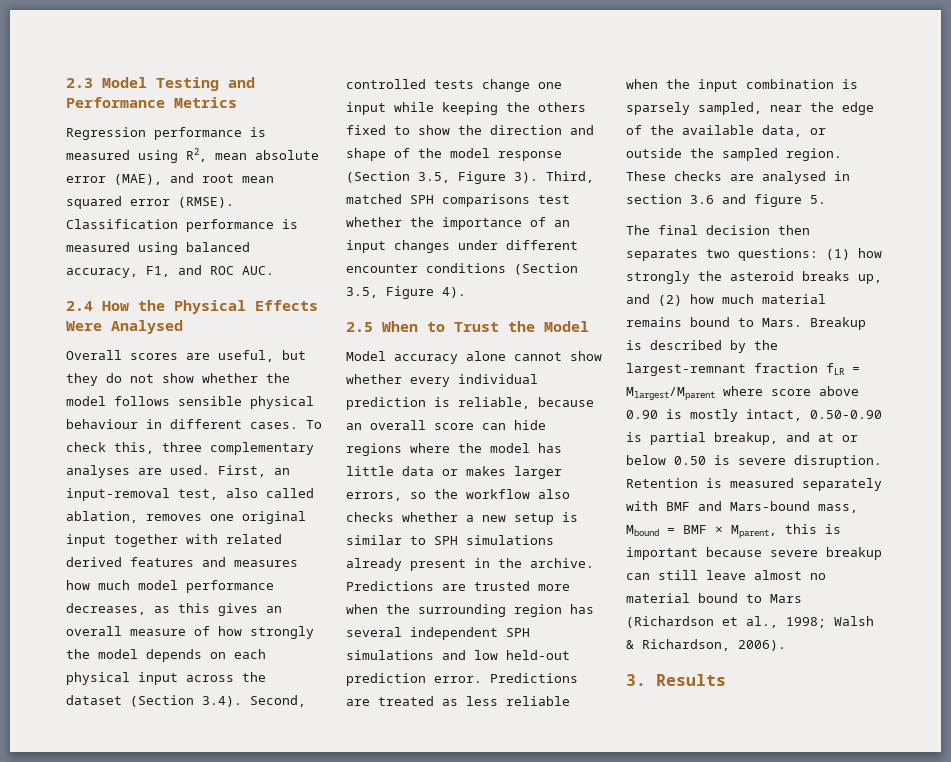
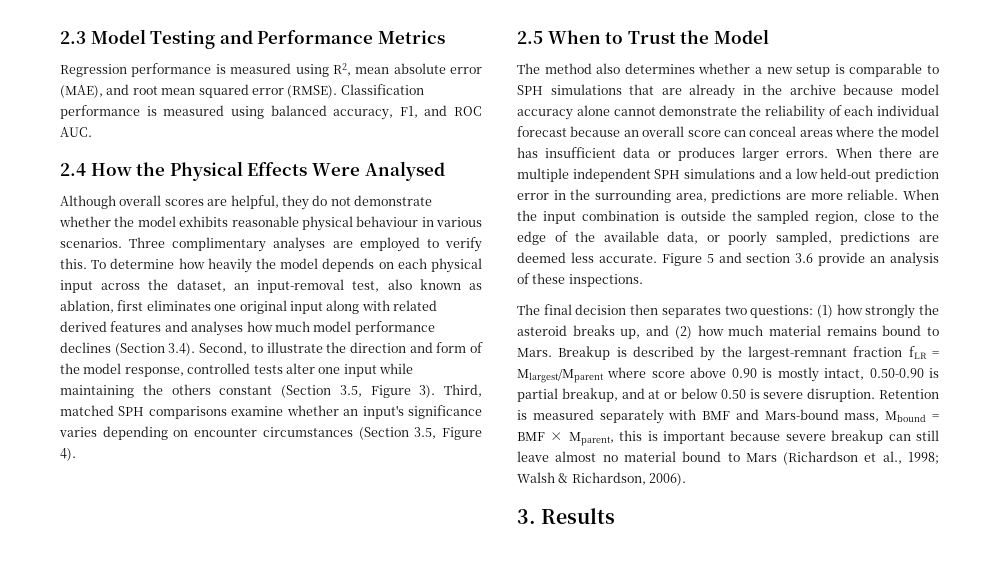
- Overall scores are useful, but they do not show whether the model follows sensible physical behaviour in different cases. To check this, three complementary analyses are used. First, an input-removal test, also called ablation, removes one original input together with related derived features and measures how much model performance decreases, as this gives an overall measure of how strongly the model depends on each physical input across the dataset (Section 3.4). Second, controlled tests change one input while keeping the others fixed to show the direction and shape of the model response (Section 3.5, Figure 3).
+ Although overall scores are helpful, they do not demonstrate whether the model exhibits reasonable physical behaviour in various scenarios. Three complimentary analyses are employed to verify this. To determine how heavily the model depends on each physical input across the dataset, an input-removal test, also known as ablation, first eliminates one original input along with related derived features and analyses how much model performance declines (Section 3.4). Second, to illustrate the direction and form of the model response, controlled tests alter one input while maintaining the others constant (Section 3.5, Figure 3).
- Third, matched SPH comparisons test whether the importance of an input changes under different encounter conditions (Section 3.5, Figure 4).
+ Third, matched SPH comparisons examine whether an input's significance varies depending on encounter circumstances (Section 3.5, Figure 4).
- Model accuracy alone cannot show whether every individual prediction is reliable, because an overall score can hide regions where the model has little data or makes larger errors, so the workflow also checks whether a new setup is similar to SPH simulations already present in the archive. Predictions are trusted more when the surrounding region has several independent SPH simulations and low held-out prediction error. Predictions are treated as less reliable when the input combination is sparsely sampled, near the edge of the available data, or outside the sampled region. These checks are analysed in section 3.6 and figure 5.
+ The method also determines whether a new setup is comparable to SPH simulations that are already in the archive because model accuracy alone cannot demonstrate the reliability of each individual forecast because an overall score can conceal areas where the model has insufficient data or produces larger errors. When there are multiple independent SPH simulations and a low held-out prediction error in the surrounding area, predictions are more reliable. When the input combination is outside the sampled region, close to the edge of the available data, or poorly sampled, predictions are deemed less accurate. Figure 5 and section 3.6 provide an analysis of these inspections.

